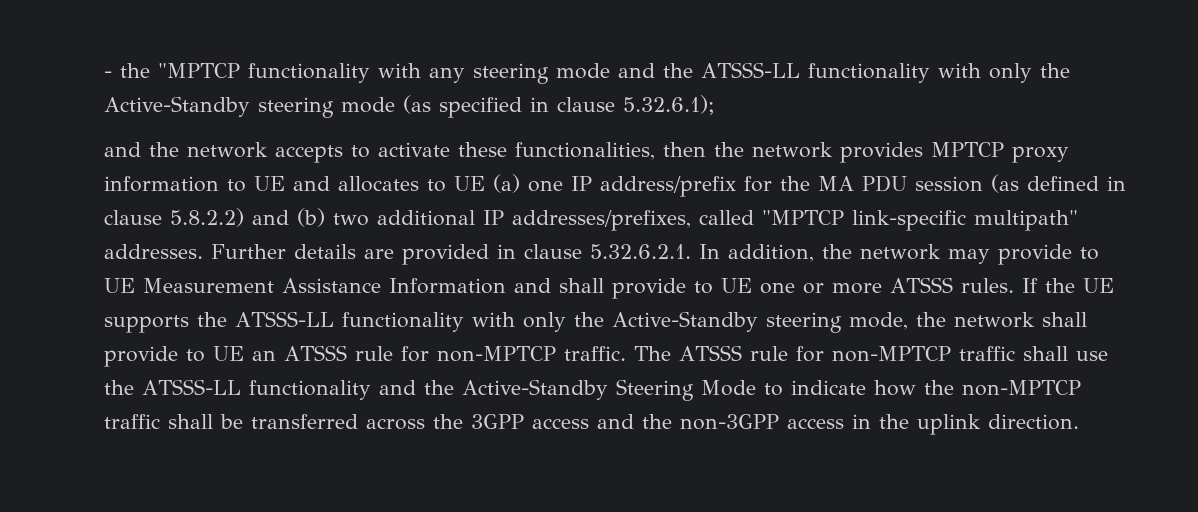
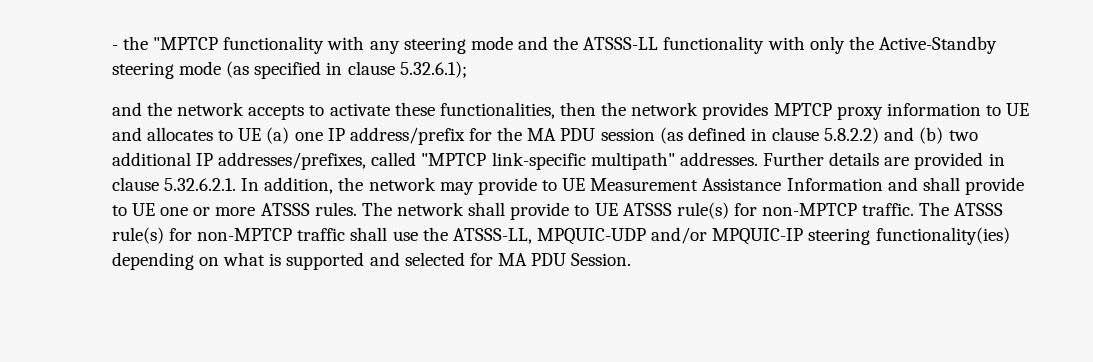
- If the UE supports the ATSSS-LL functionality with only the Active-Standby steering mode, the network shall provide to UE an ATSSS rule for non-MPTCP traffic.
+ The network shall provide to UE ATSSS rule(s) for non-MPTCP traffic.
- The ATSSS rule for non-MPTCP traffic shall use the ATSSS-LL functionality and the Active-Standby Steering Mode to indicate how the non-MPTCP traffic shall be transferred across the 3GPP access and the non-3GPP access in the uplink direction.
+ The ATSSS rule(s) for non-MPTCP traffic shall use the ATSSS-LL, MPQUIC-UDP and/or MPQUIC-IP steering functionality(ies) depending on what is supported and selected for MA PDU Session.

